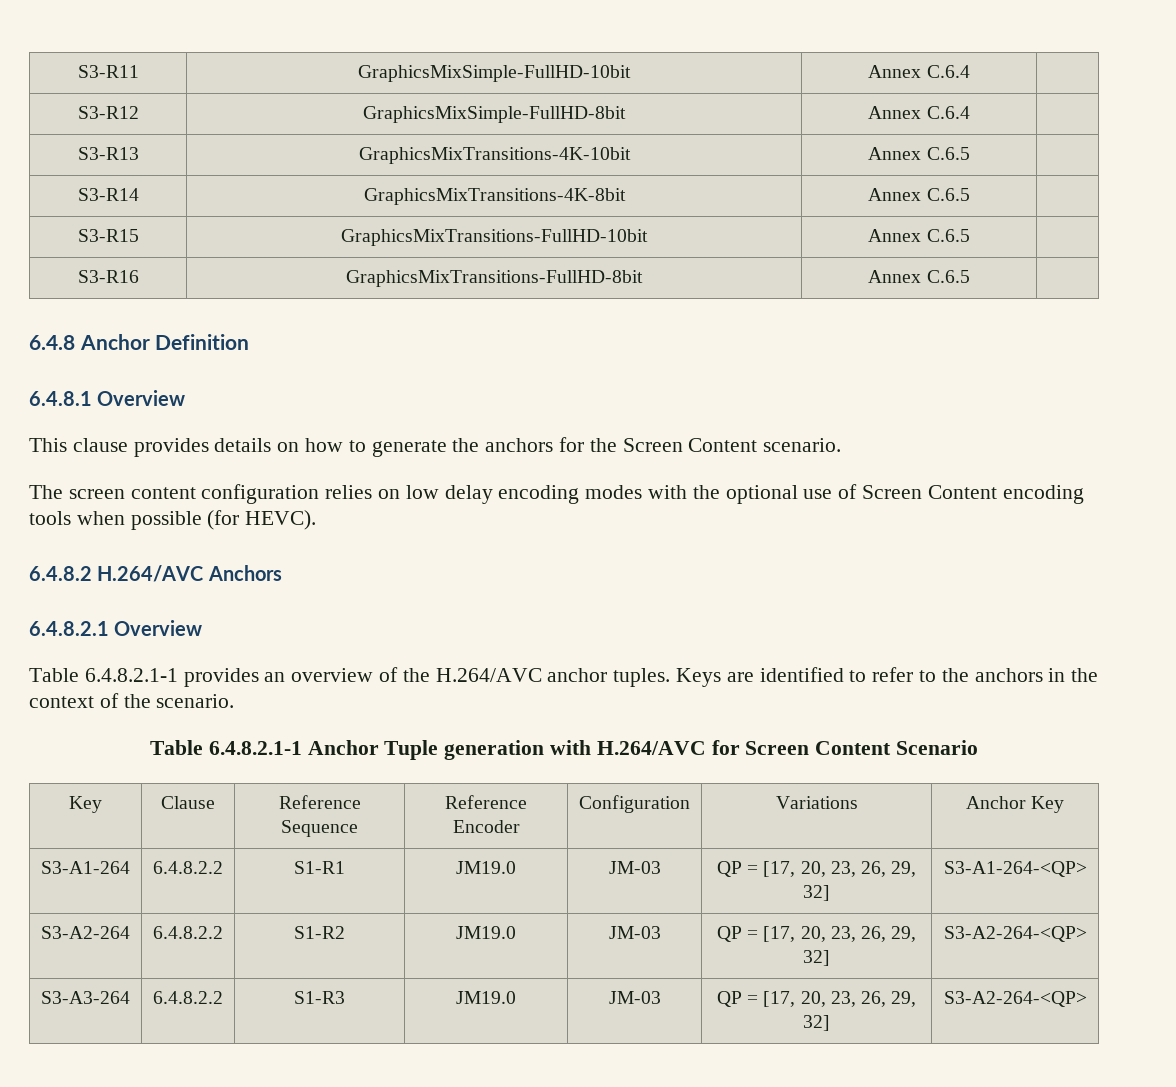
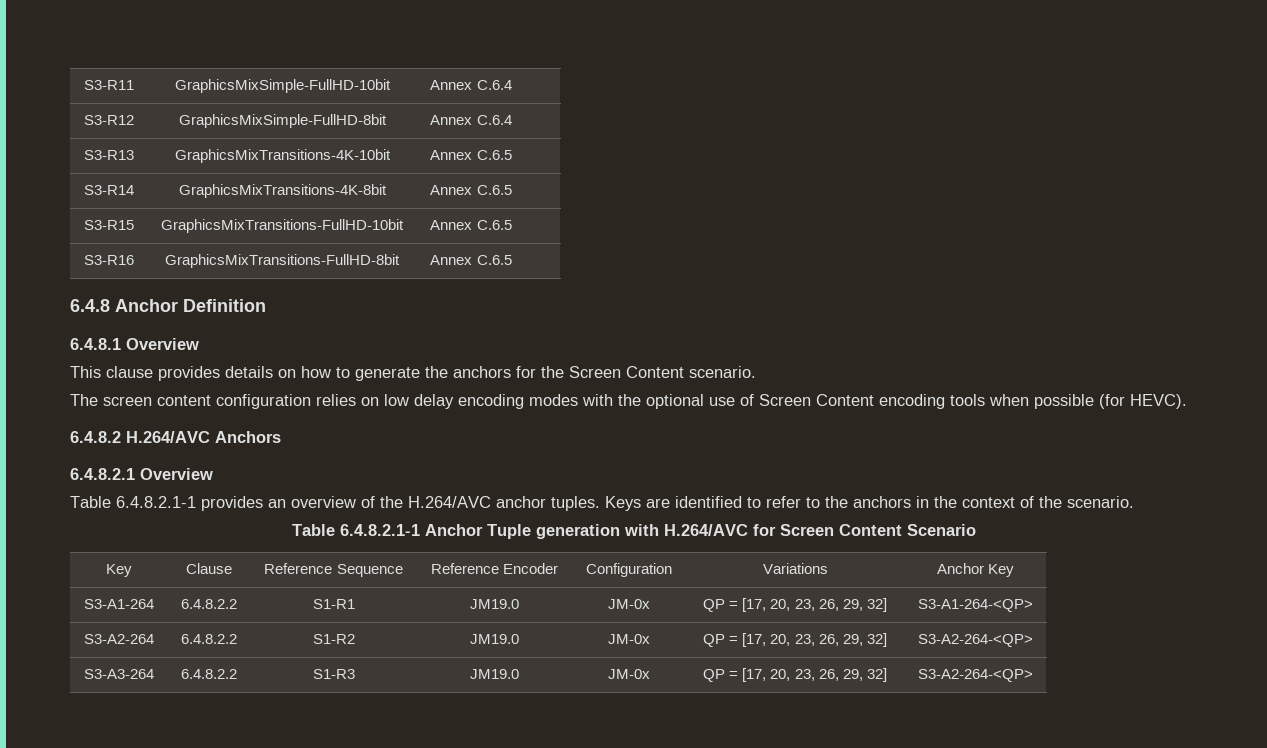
- S3-A1-264 | 6.4.8.2.2 | S1-R1 | JM19.0 | JM-03 | QP = [17, 20, 23, 26, 29, 32] | S3-A1-264-<QP>
+ S3-A1-264 | 6.4.8.2.2 | S1-R1 | JM19.0 | JM-0x | QP = [17, 20, 23, 26, 29, 32] | S3-A1-264-<QP>
- S3-A2-264 | 6.4.8.2.2 | S1-R2 | JM19.0 | JM-03 | QP = [17, 20, 23, 26, 29, 32] | S3-A2-264-<QP>
+ S3-A2-264 | 6.4.8.2.2 | S1-R2 | JM19.0 | JM-0x | QP = [17, 20, 23, 26, 29, 32] | S3-A2-264-<QP>
- S3-A3-264 | 6.4.8.2.2 | S1-R3 | JM19.0 | JM-03 | QP = [17, 20, 23, 26, 29, 32] | S3-A2-264-<QP>
+ S3-A3-264 | 6.4.8.2.2 | S1-R3 | JM19.0 | JM-0x | QP = [17, 20, 23, 26, 29, 32] | S3-A2-264-<QP>

